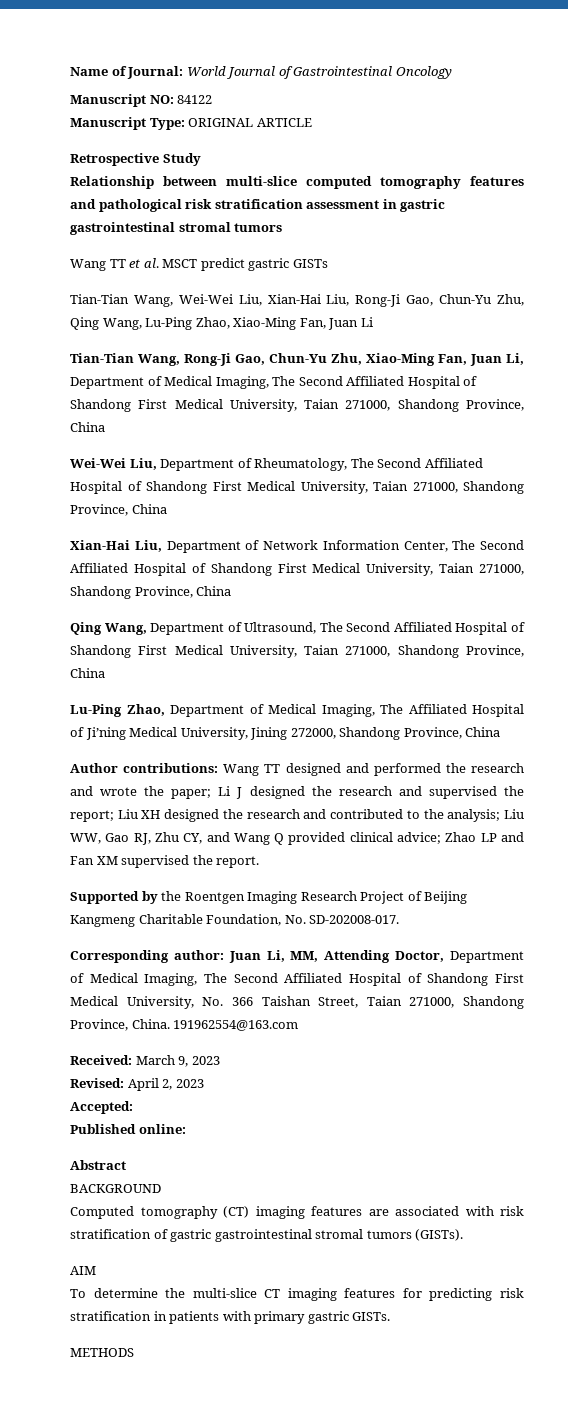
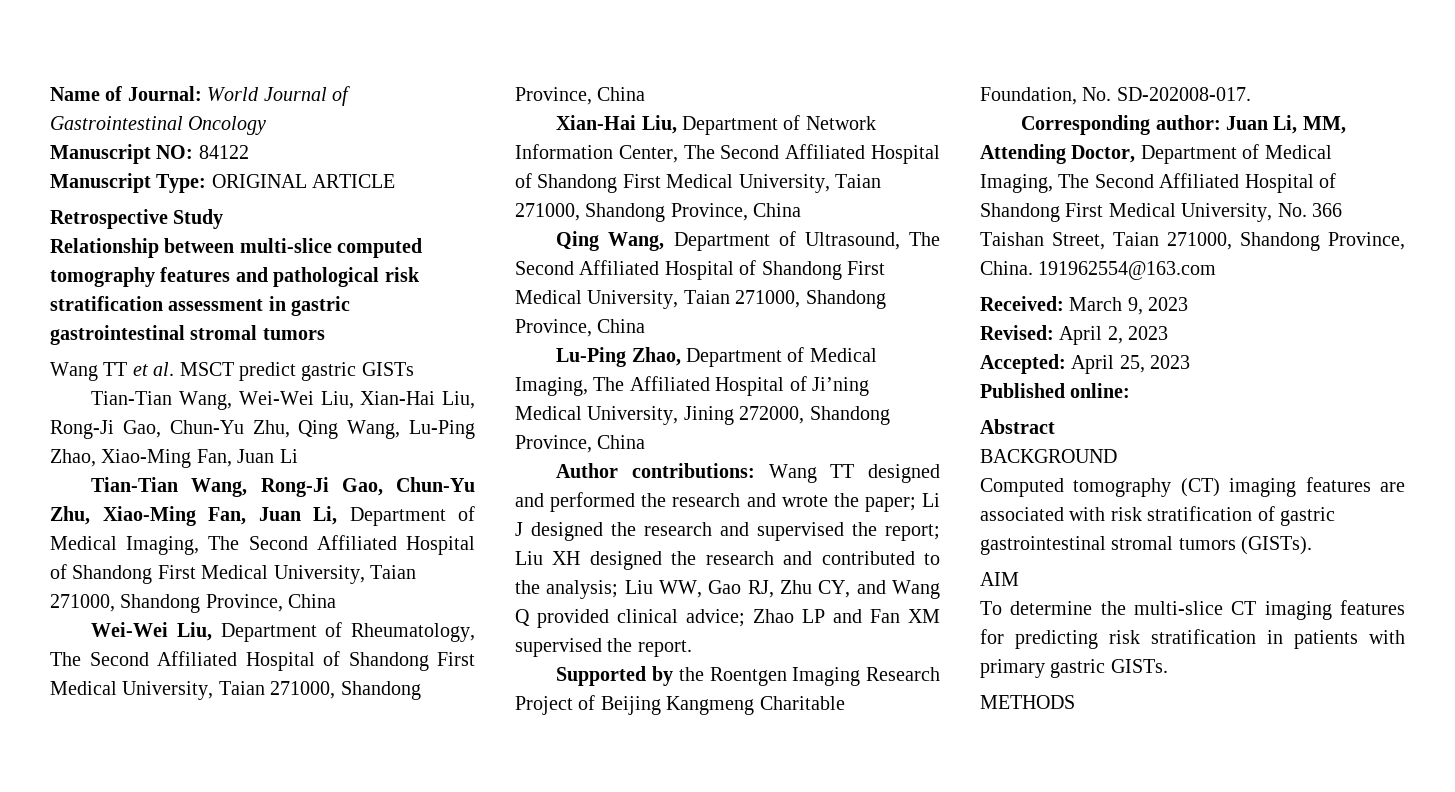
- Accepted:
+ Accepted: April 25, 2023

